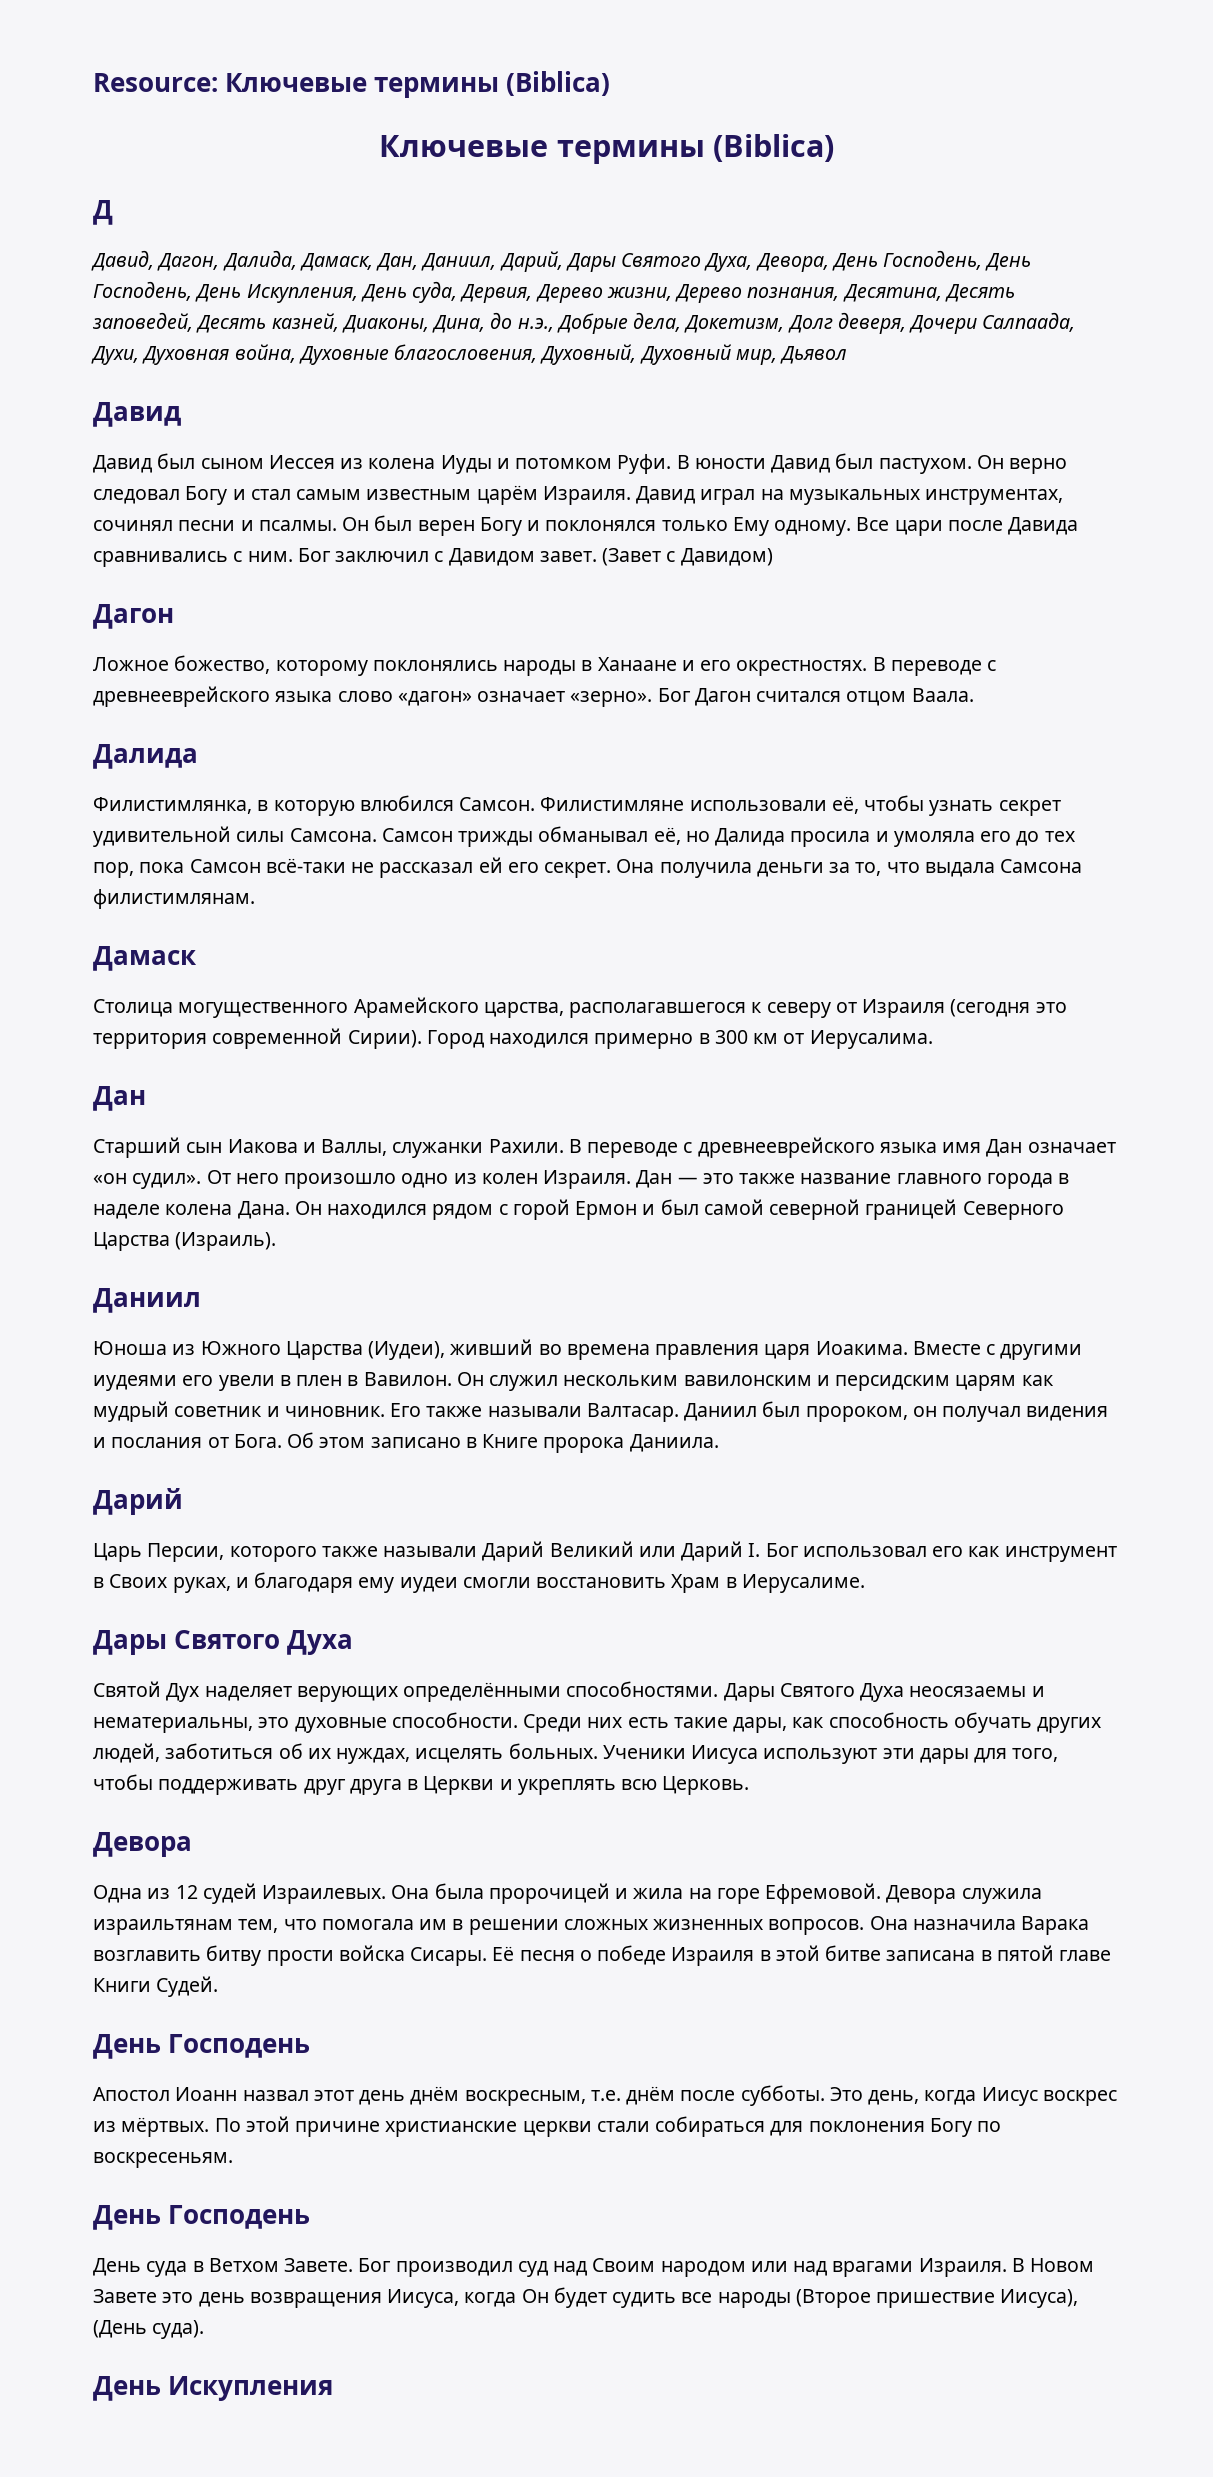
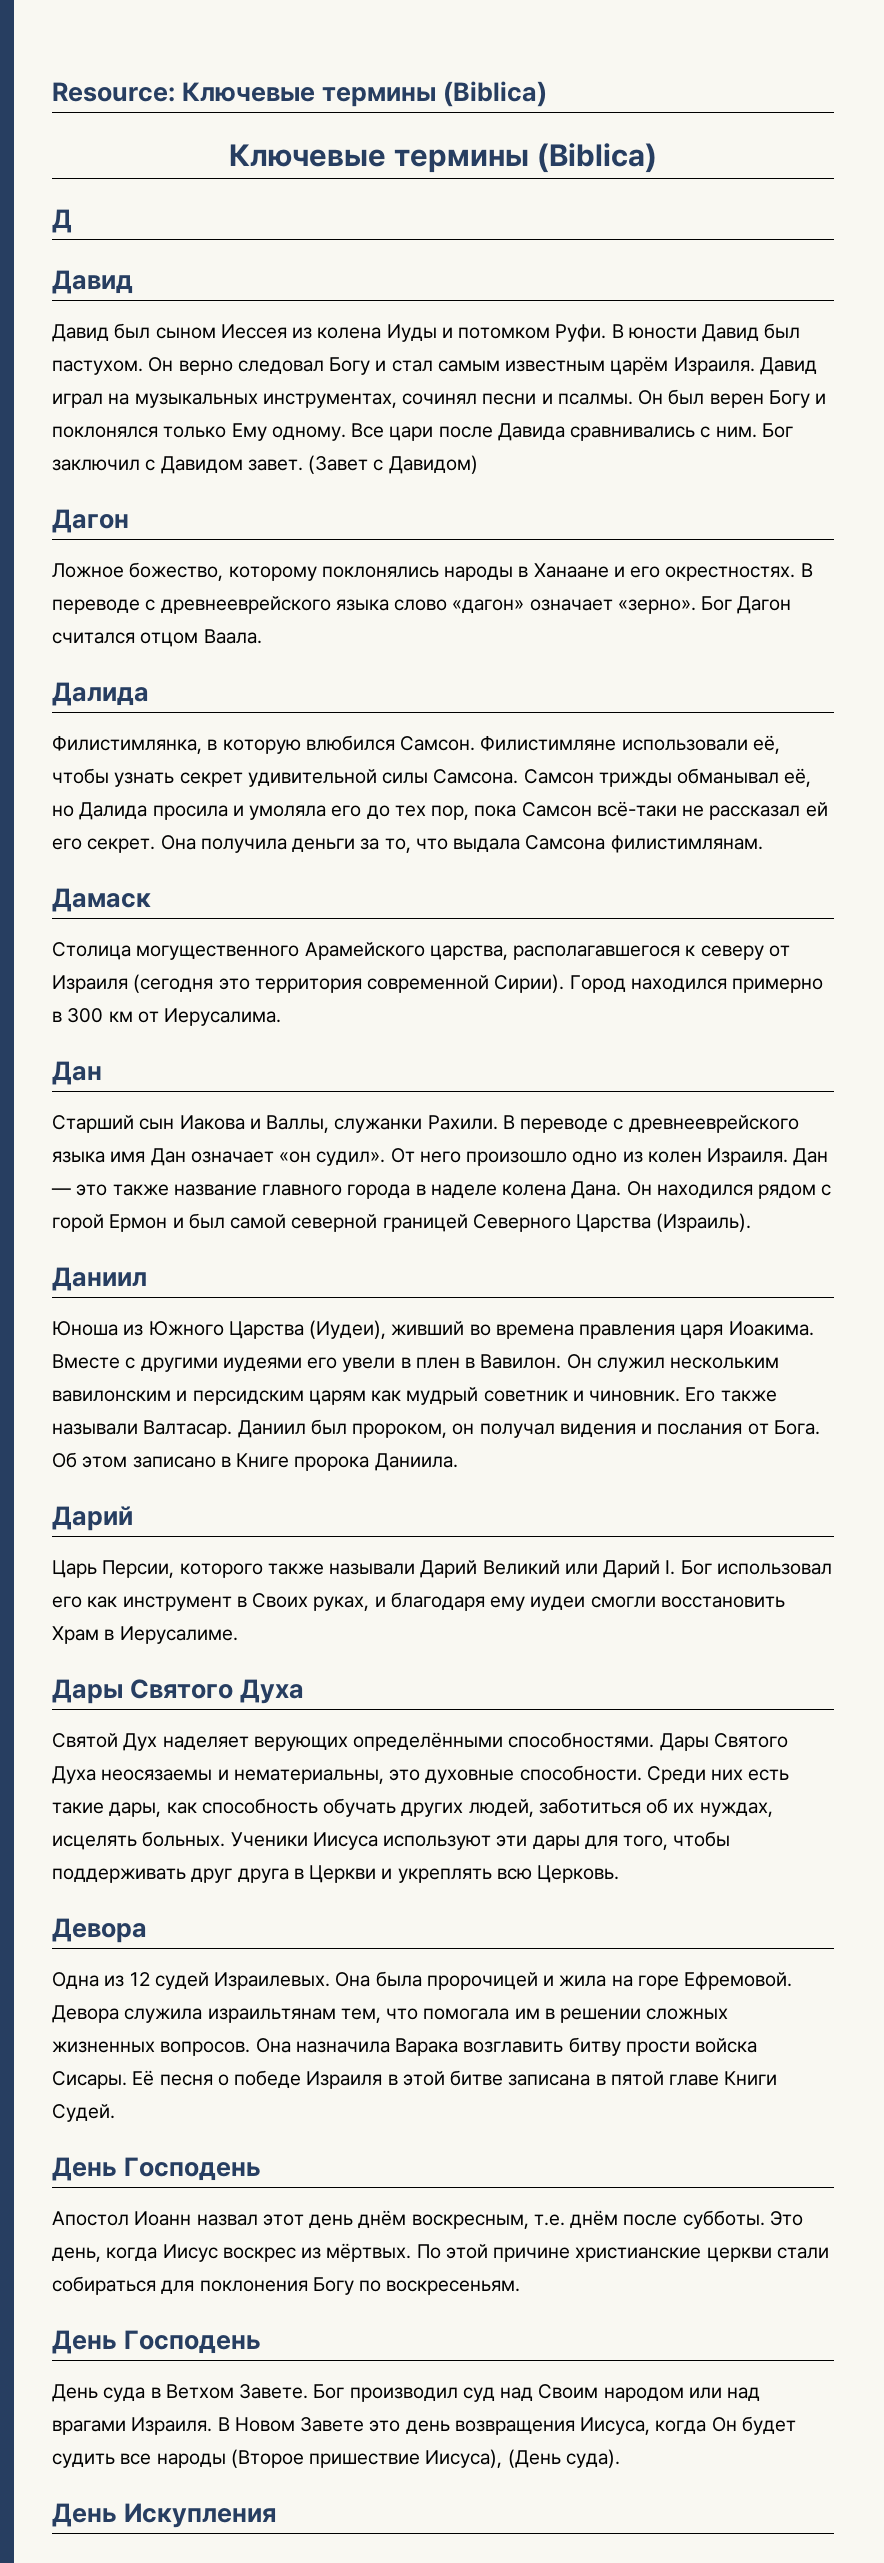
- Давид, Дагон, Далида, Дамаск, Дан, Даниил, Дарий, Дары Святого Духа, Девора, День Господень, День Господень, День Искупления, День суда, Дервия, Дерево жизни, Дерево познания, Десятина, Десять заповедей, Десять казней, Диаконы, Дина, до н.э., Добрые дела, Докетизм, Долг деверя, Дочери Салпаада, Духи, Духовная война, Духовные благословения, Духовный, Духовный мир, Дьявол

